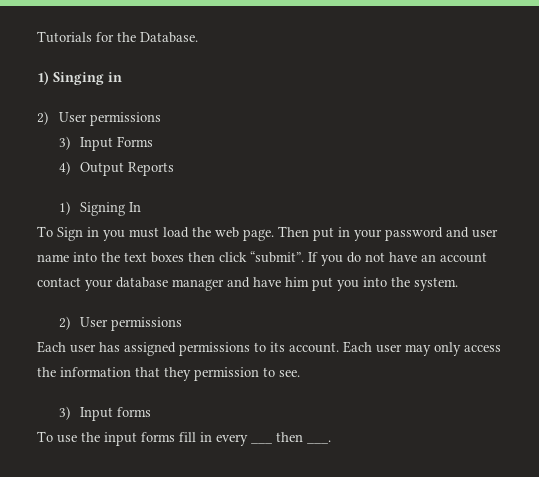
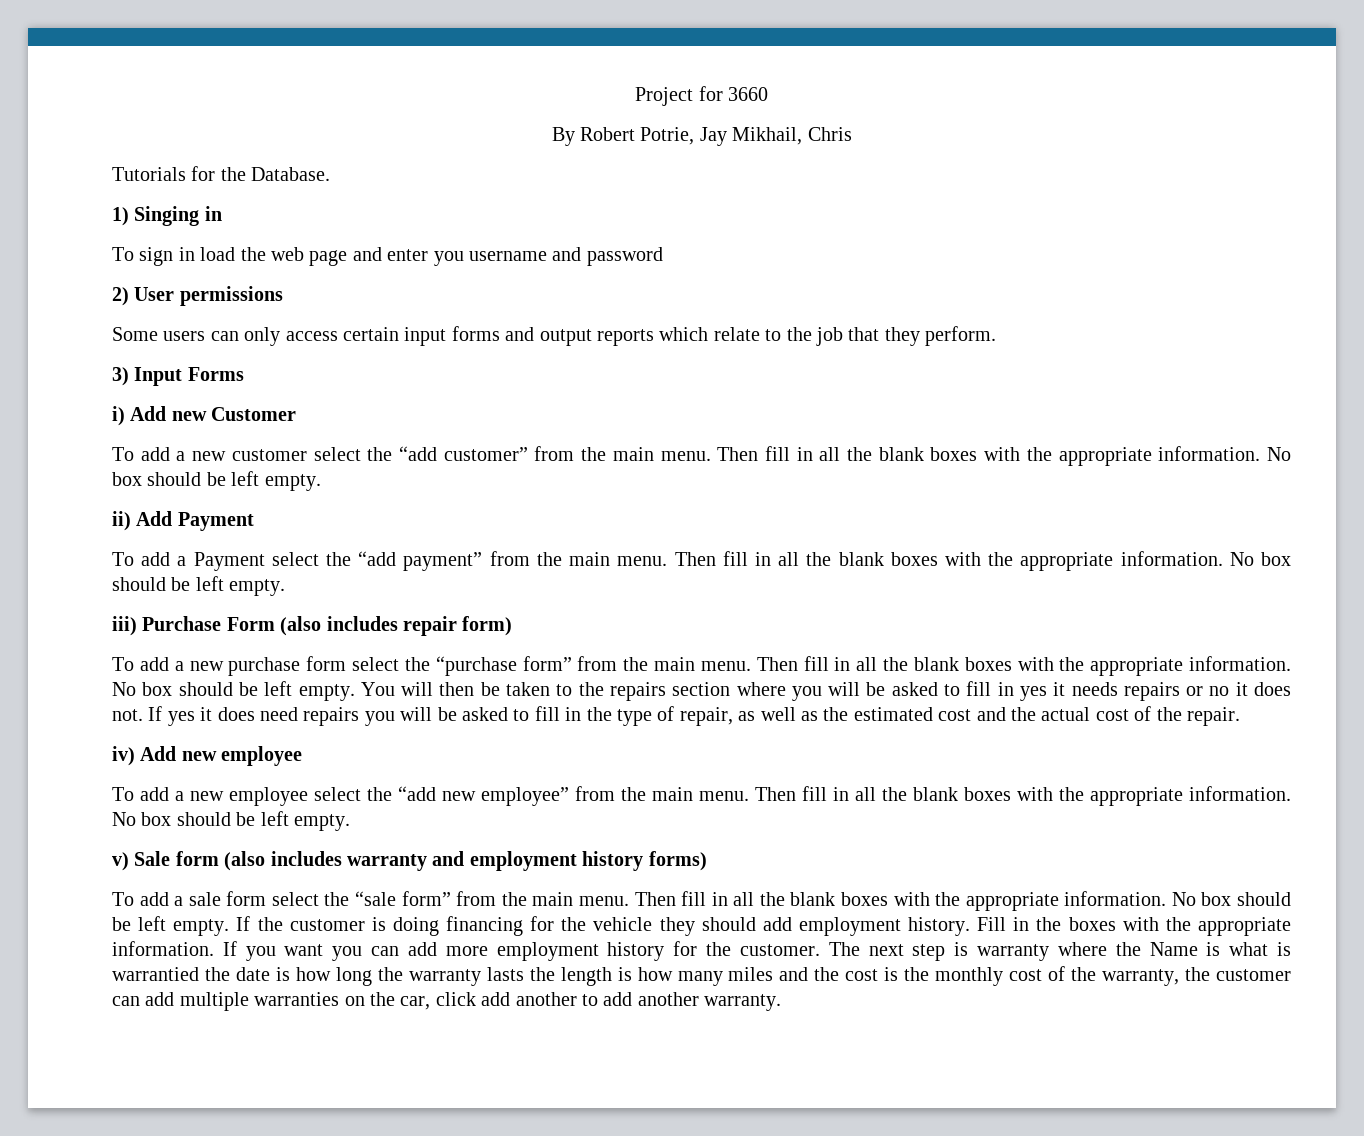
+ Project for 3660
+ By Robert Potrie, Jay Mikhail, Chris
  1) Singing in
+ To sign in load the web page and enter you username and password
  2) User permissions
+ Some users can only access certain input forms and output reports which relate to the job that they perform.
  3) Input Forms
- 4) Output Reports
- 1) Signing In
- To Sign in you must load the web page. Then put in your password and user name into the text boxes then click “submit”. If you do not have an account contact your database manager and have him put you into the system.
- 2) User permissions
- Each user has assigned permissions to its account. Each user may only access the information that they permission to see.
- 3) Input forms
- To use the input forms fill in every ___ then ___.
+ i) Add new Customer
+ To add a new customer select the “add customer” from the main menu. Then fill in all the blank boxes with the appropriate information. No box should be left empty.
+ ii) Add Payment
+ To add a Payment select the “add payment” from the main menu. Then fill in all the blank boxes with the appropriate information. No box should be left empty.
+ iii) Purchase Form (also includes repair form)
+ To add a new purchase form select the “purchase form” from the main menu. Then fill in all the blank boxes with the appropriate information. No box should be left empty. You will then be taken to the repairs section where you will be asked to fill in yes it needs repairs or no it does not. If yes it does need repairs you will be asked to fill in the type of repair, as well as the estimated cost and the actual cost of the repair.
+ iv) Add new employee
+ To add a new employee select the “add new employee” from the main menu. Then fill in all the blank boxes with the appropriate information. No box should be left empty.
+ v) Sale form (also includes warranty and employment history forms)
+ To add a sale form select the “sale form” from the main menu. Then fill in all the blank boxes with the appropriate information. No box should be left empty. If the customer is doing financing for the vehicle they should add employment history. Fill in the boxes with the appropriate information. If you want you can add more employment history for the customer. The next step is warranty where the Name is what is warrantied the date is how long the warranty lasts the length is how many miles and the cost is the monthly cost of the warranty, the customer can add multiple warranties on the car, click add another to add another warranty.

